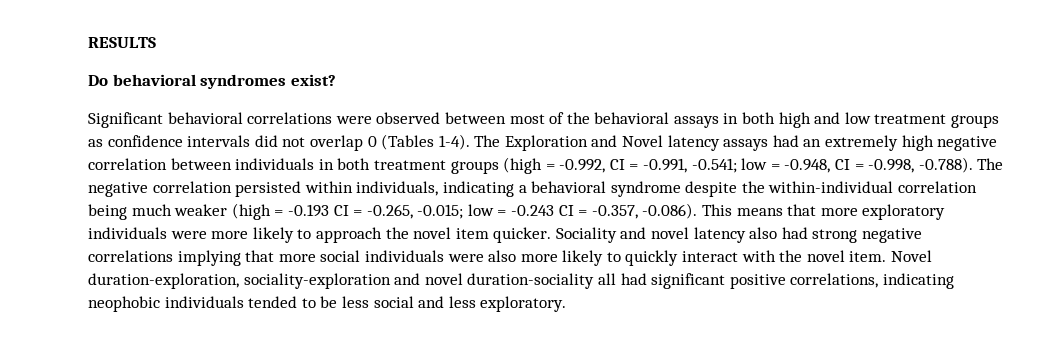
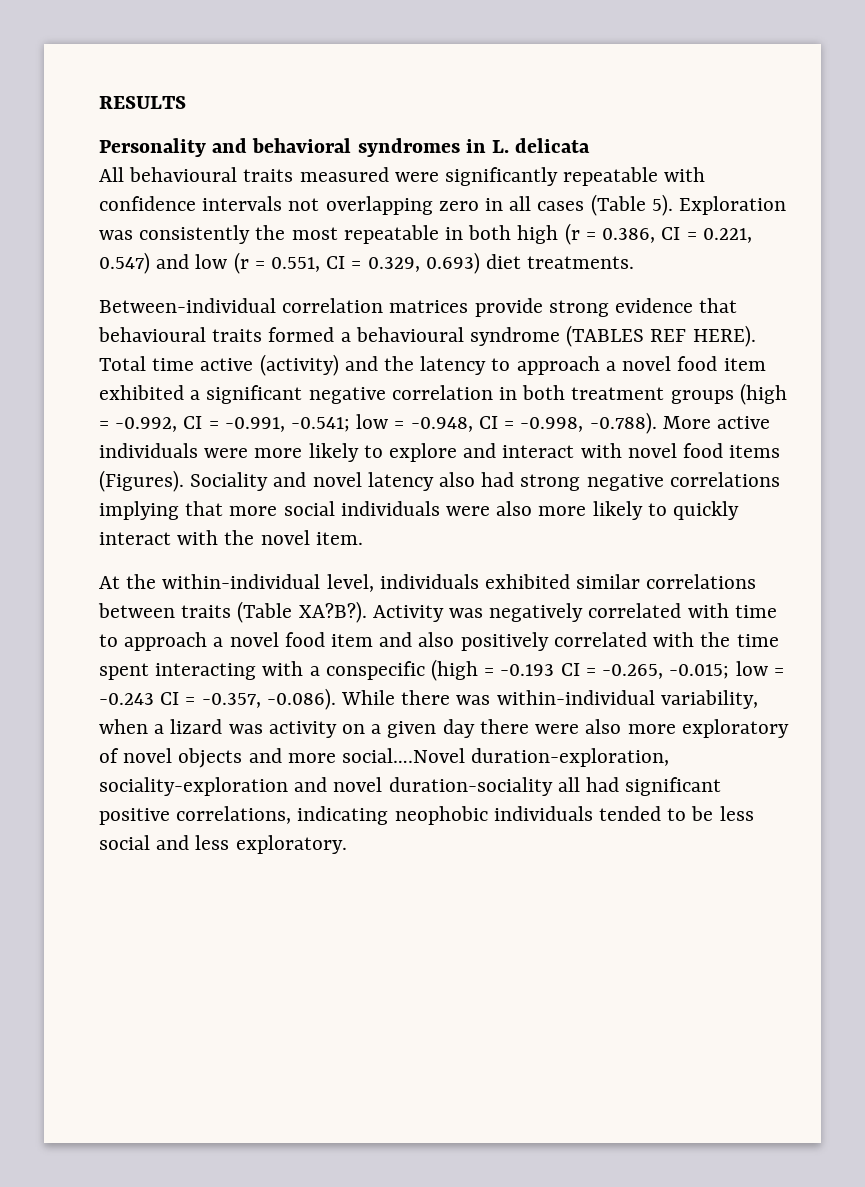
- Do behavioral syndromes exist?
- Significant behavioral correlations were observed between most of the behavioral assays in both high and low treatment groups as confidence intervals did not overlap 0 (Tables 1-4). The Exploration and Novel latency assays had an extremely high negative correlation between individuals in both treatment groups (high = -0.992, CI = -0.991, -0.541; low = -0.948, CI = -0.998, -0.788). The negative correlation persisted within individuals, indicating a behavioral syndrome despite the within-individual correlation being much weaker (high = -0.193 CI = -0.265, -0.015; low = -0.243 CI = -0.357, -0.086). This means that more exploratory individuals were more likely to approach the novel item quicker.
+ Personality and behavioral syndromes in L. delicata
+ All behavioural traits measured were significantly repeatable with confidence intervals not overlapping zero in all cases (Table 5). Exploration was consistently the most repeatable in both high (r = 0.386, CI = 0.221, 0.547) and low (r = 0.551, CI = 0.329, 0.693) diet treatments.
+ Between-individual correlation matrices provide strong evidence that behavioural traits formed a behavioural syndrome (TABLES REF HERE). Total time active (activity) and the latency to approach a novel food item exhibited a significant negative correlation in both treatment groups (high = -0.992, CI = -0.991, -0.541; low = -0.948, CI = -0.998, -0.788). More active individuals were more likely to explore and interact with novel food items (Figures).
- Sociality and novel latency also had strong negative correlations implying that more social individuals were also more likely to quickly interact with the novel item. Novel duration-exploration, sociality-exploration and novel duration-sociality all had significant positive correlations, indicating neophobic individuals tended to be less social and less exploratory.
+ Sociality and novel latency also had strong negative correlations implying that more social individuals were also more likely to quickly interact with the novel item.
+ At the within-individual level, individuals exhibited similar correlations between traits (Table XA?B?). Activity was negatively correlated with time to approach a novel food item and also positively correlated with the time spent interacting with a conspecific (high = -0.193 CI = -0.265, -0.015; low = -0.243 CI = -0.357, -0.086). While there was within-individual variability, when a lizard was activity on a given day there were also more exploratory of novel objects and more social….Novel duration-exploration, sociality-exploration and novel duration-sociality all had significant positive correlations, indicating neophobic individuals tended to be less social and less exploratory.

